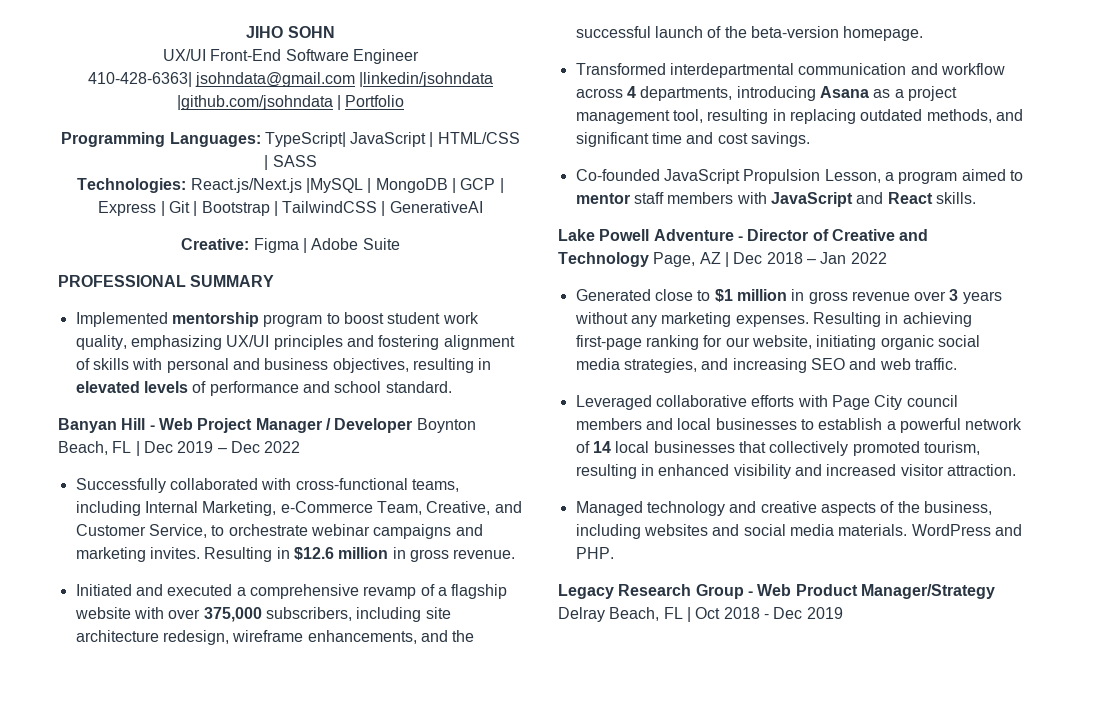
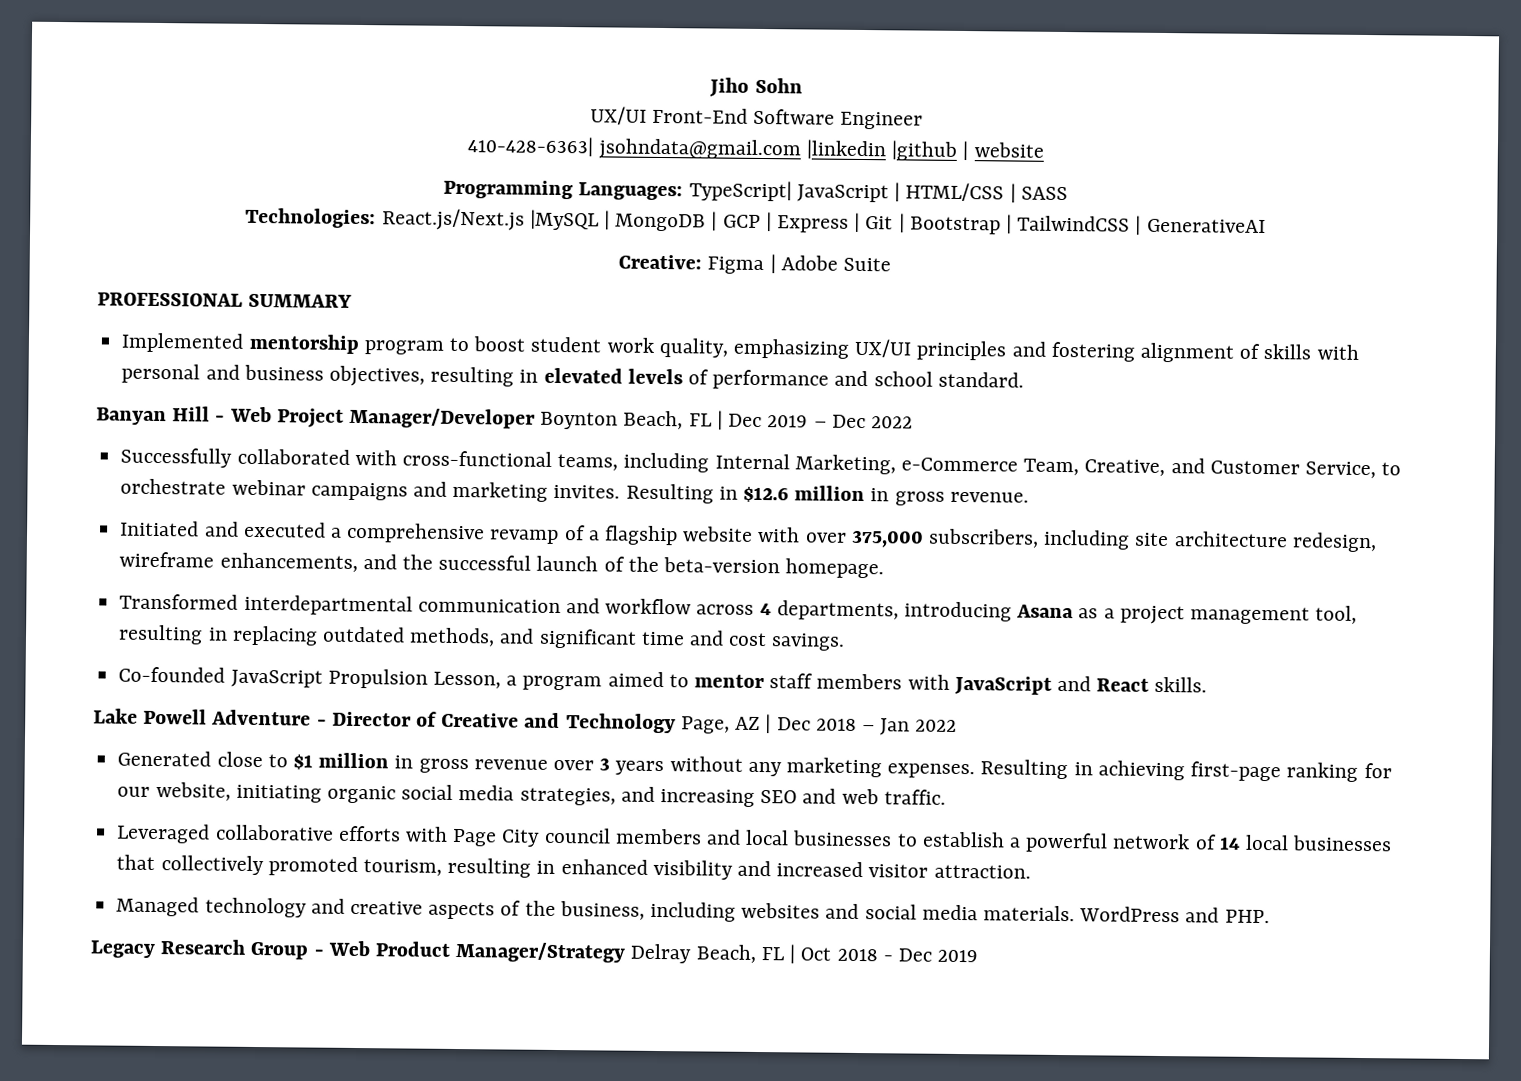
- JIHO SOHN
+ Jiho Sohn
- 410-428-6363| jsohndata@gmail.com |linkedin/jsohndata |github.com/jsohndata | Portfolio
+ 410-428-6363| jsohndata@gmail.com |linkedin |github | website
- Banyan Hill - Web Project Manager / Developer Boynton Beach, FL | Dec 2019 – Dec 2022
+ Banyan Hill - Web Project Manager/Developer Boynton Beach, FL | Dec 2019 – Dec 2022

